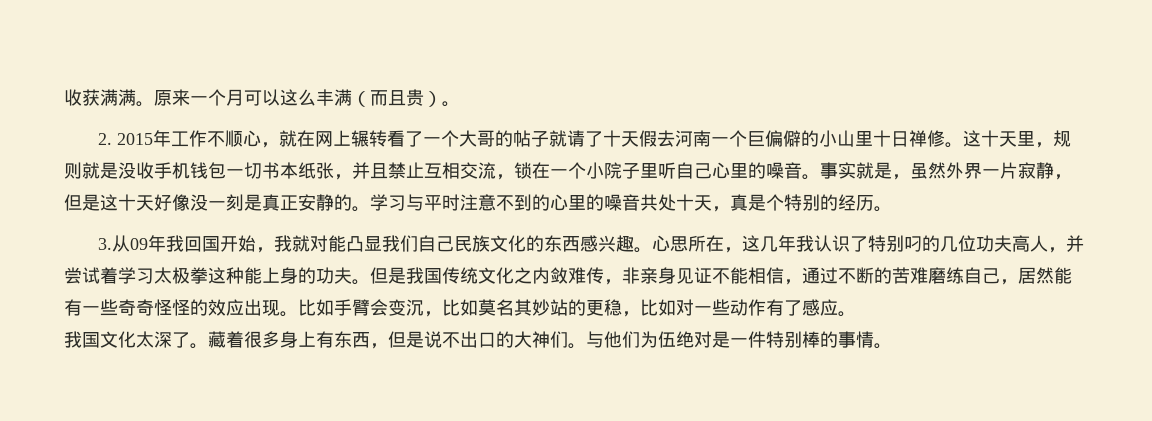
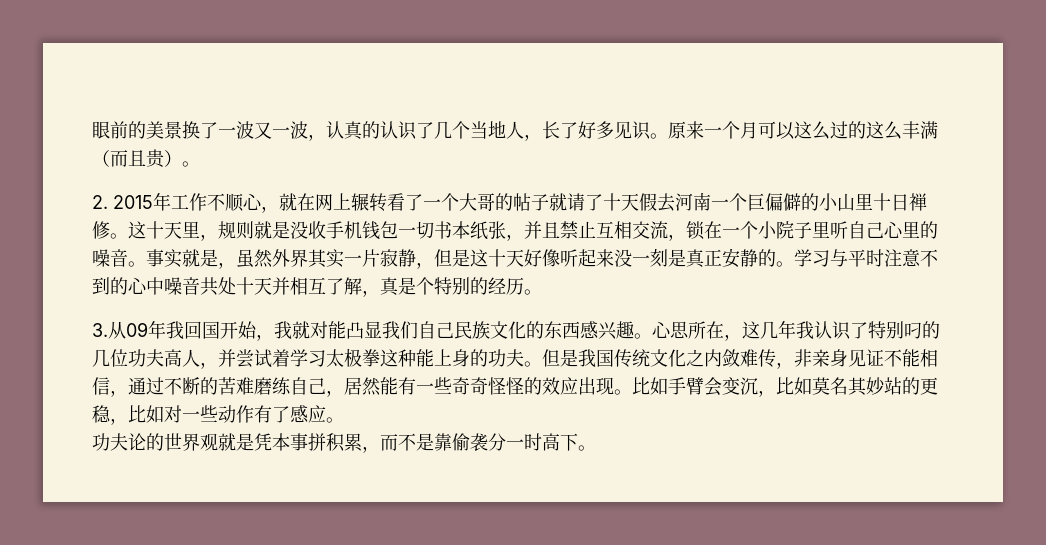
- 收获满满。
+ 眼前的美景换了一波又一波，认真的认识了几个当地人，长了好多见识。
- 原来一个月可以这么丰满（而且贵）。
+ 原来一个月可以这么过的这么丰满（而且贵）。
- 事实就是，虽然外界一片寂静，但是这十天好像没一刻是真正安静的。
+ 事实就是，虽然外界其实一片寂静，但是这十天好像听起来没一刻是真正安静的。
- 学习与平时注意不到的心里的噪音共处十天，真是个特别的经历。
+ 学习与平时注意不到的心中噪音共处十天并相互了解，真是个特别的经历。
- 我国文化太深了。藏着很多身上有东西，但是说不出口的大神们。与他们为伍绝对是一件特别棒的事情。
+ 功夫论的世界观就是凭本事拼积累，而不是靠偷袭分一时高下。

